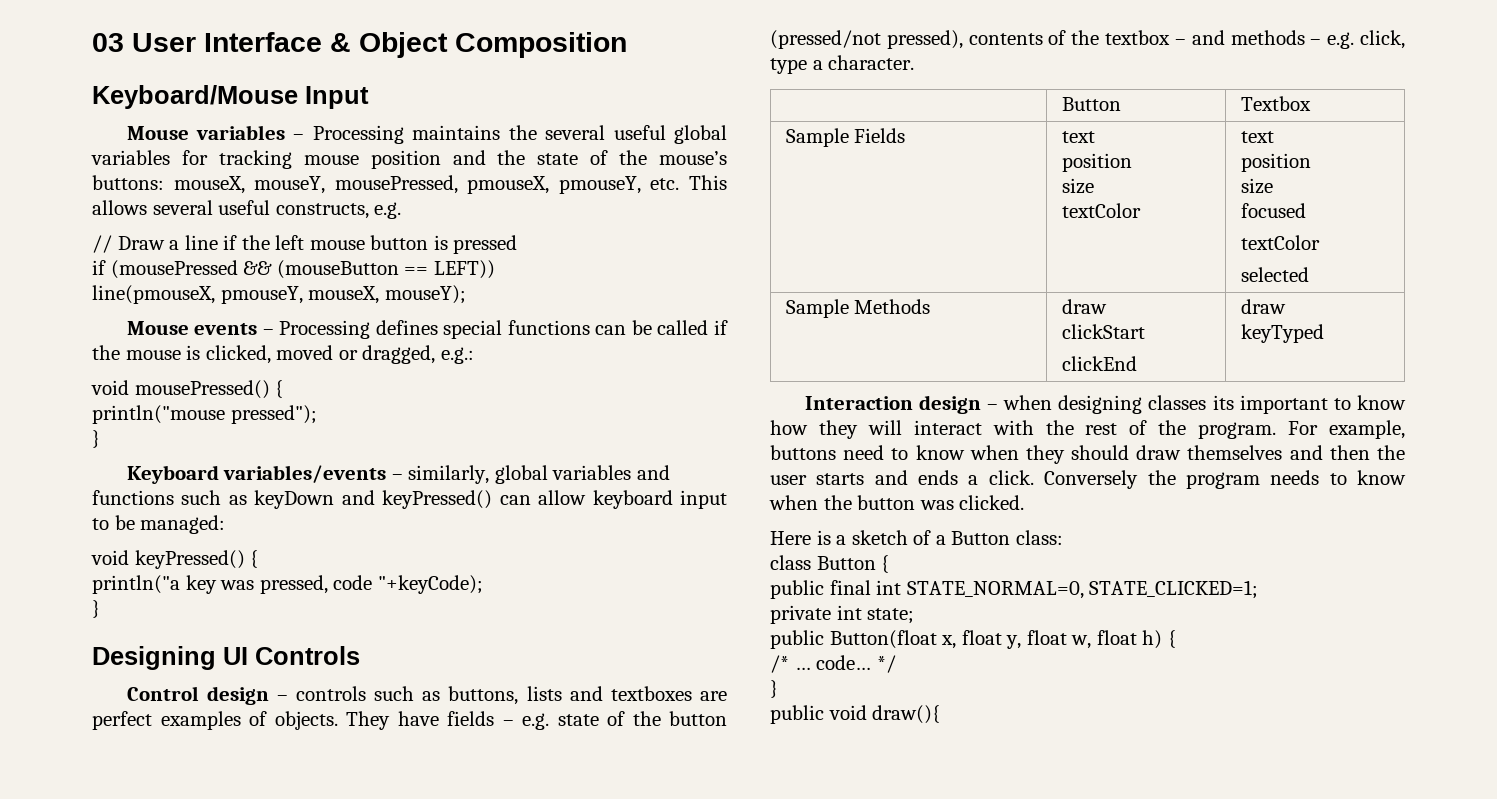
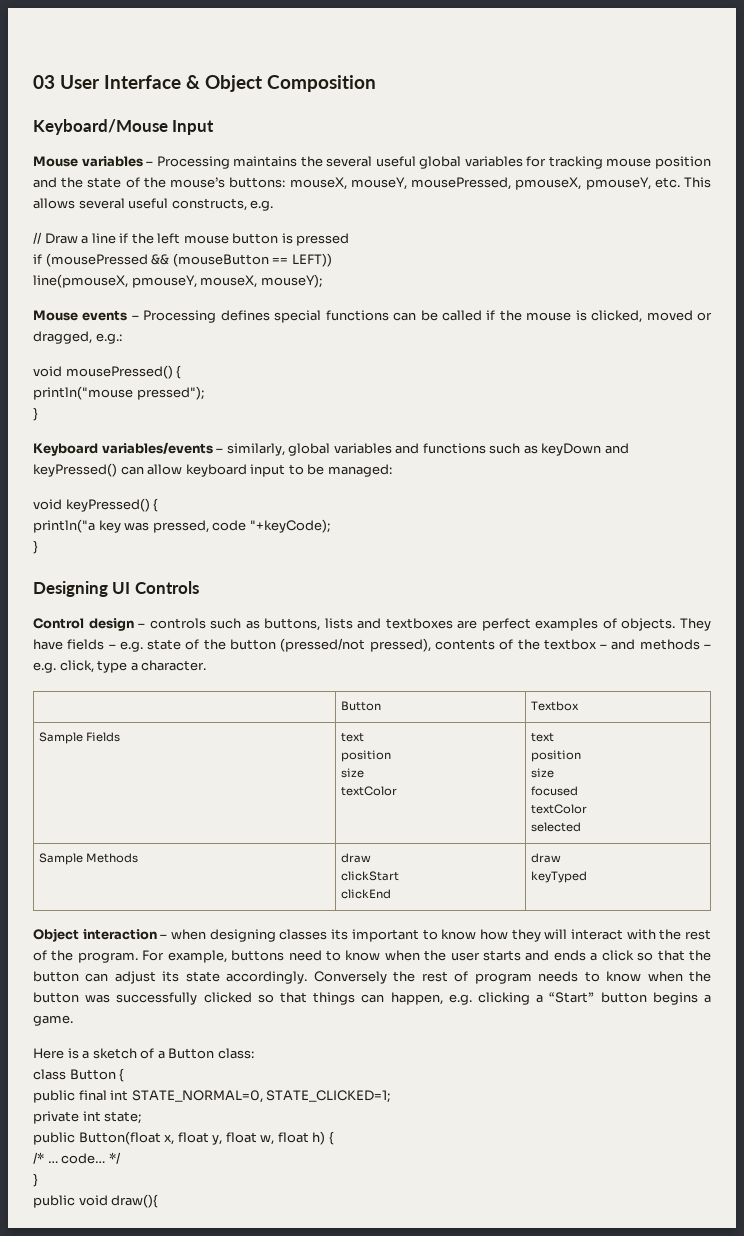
- Interaction design – when designing classes its important to know how they will interact with the rest of the program.
+ Object interaction – when designing classes its important to know how they will interact with the rest of the program.
- For example, buttons need to know when they should draw themselves and then the user starts and ends a click. Conversely the program needs to know when the button was clicked.
+ For example, buttons need to know when the user starts and ends a click so that the button can adjust its state accordingly. Conversely the rest of program needs to know when the button was successfully clicked so that things can happen, e.g. clicking a “Start” button begins a game.

